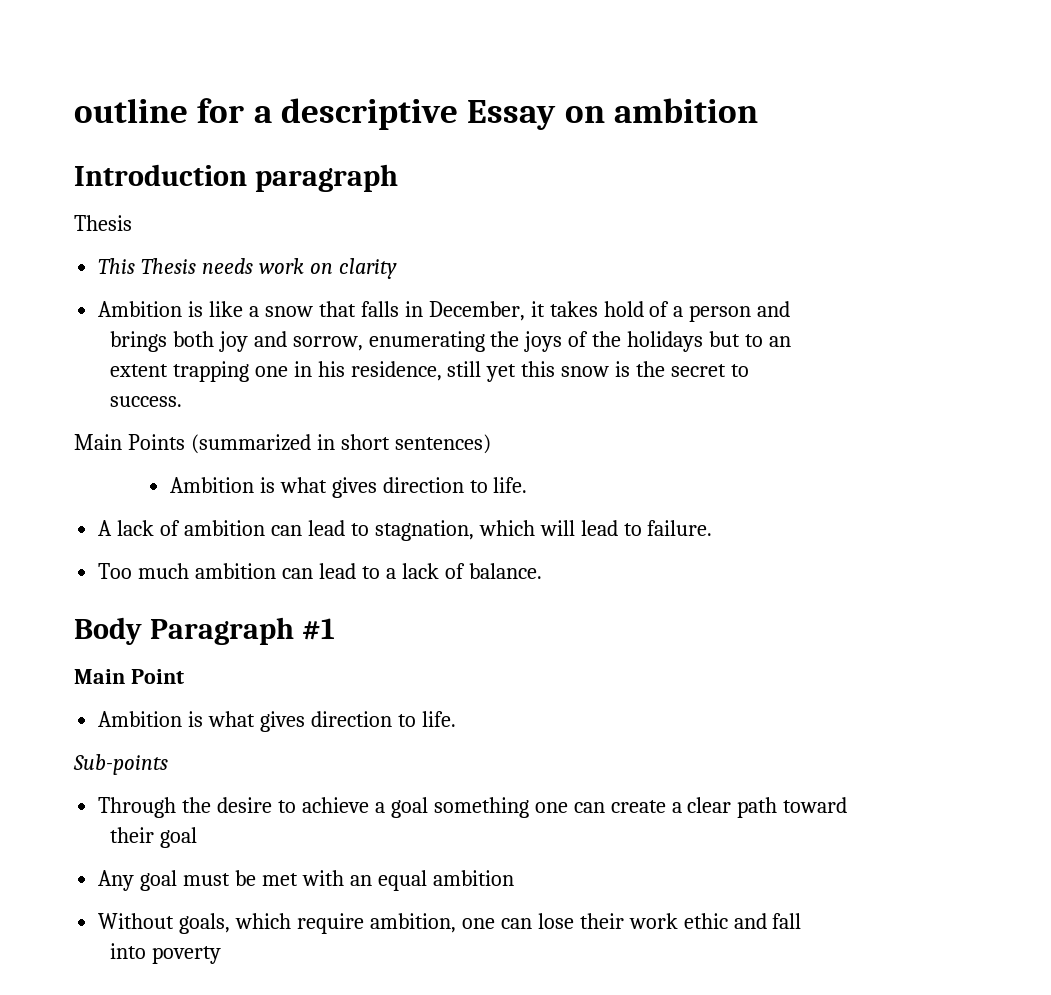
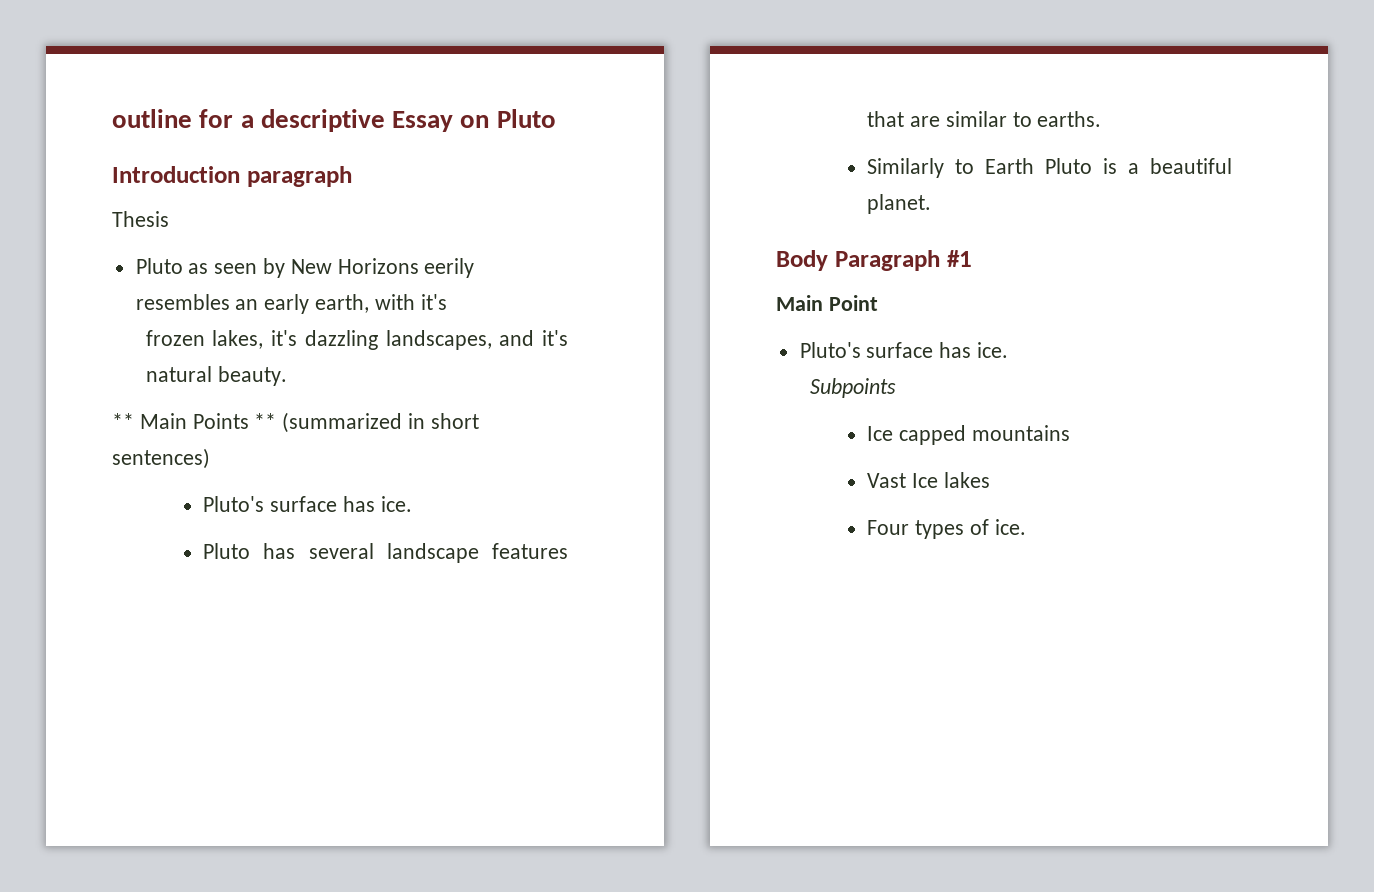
- outline for a descriptive Essay on ambition
+ outline for a descriptive Essay on Pluto
- This Thesis needs work on clarity
- Ambition is like a snow that falls in December, it takes hold of a person and
- brings both joy and sorrow, enumerating the joys of the holidays but to an
- extent trapping one in his residence, still yet this snow is the secret to
- success.
- Main Points (summarized in short sentences)
- Ambition is what gives direction to life.
- A lack of ambition can lead to stagnation, which will lead to failure.
- Too much ambition can lead to a lack of balance.
+ Pluto as seen by New Horizons eerily resembles an early earth, with it's
+ frozen lakes, it's dazzling landscapes, and it's natural beauty.
+ ** Main Points ** (summarized in short sentences)
+ Pluto's surface has ice.
+ Pluto has several landscape features that are similar to earths.
+ Similarly to Earth Pluto is a beautiful planet.
  Main Point
- Ambition is what gives direction to life.
- Sub-points
- Through the desire to achieve a goal something one can create a clear path toward
- their goal
- Any goal must be met with an equal ambition
- Without goals, which require ambition, one can lose their work ethic and fall
- into poverty
+ Pluto's surface has ice.
+ Subpoints
+ Ice capped mountains
+ Vast Ice lakes
+ Four types of ice.

